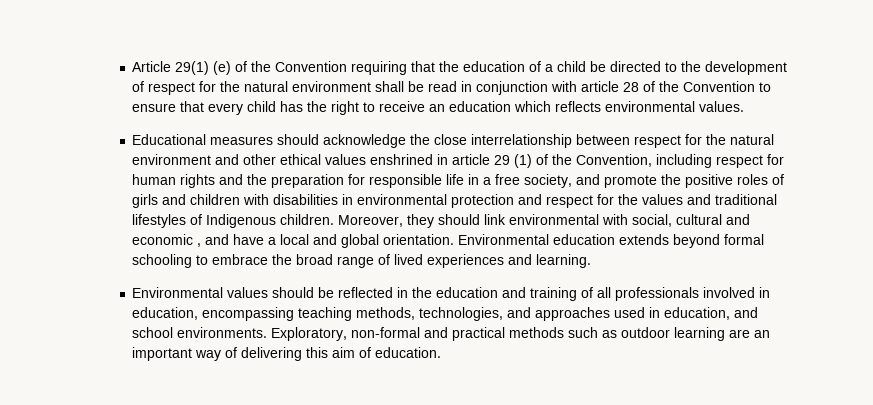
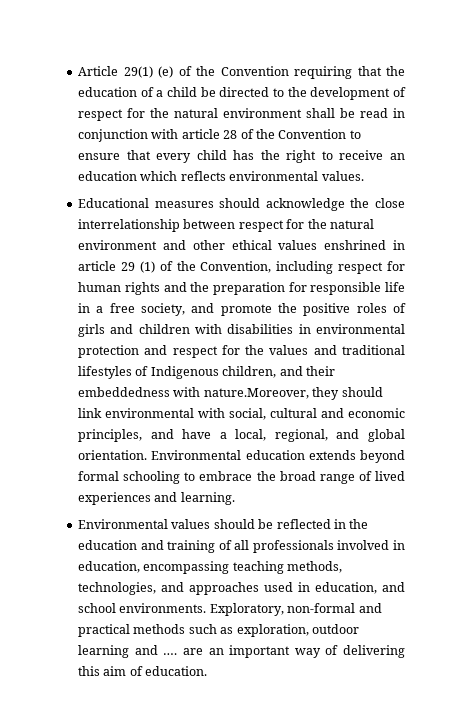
- Educational measures should acknowledge the close interrelationship between respect for the natural environment and other ethical values enshrined in article 29 (1) of the Convention, including respect for human rights and the preparation for responsible life in a free society, and promote the positive roles of girls and children with disabilities in environmental protection and respect for the values and traditional lifestyles of Indigenous children. Moreover, they should link environmental with social, cultural and economic , and have a local and global orientation.
+ Educational measures should acknowledge the close interrelationship between respect for the natural environment and other ethical values enshrined in article 29 (1) of the Convention, including respect for human rights and the preparation for responsible life in a free society, and promote the positive roles of girls and children with disabilities in environmental protection and respect for the values and traditional lifestyles of Indigenous children, and their embeddedness with nature.Moreover, they should link environmental with social, cultural and economic principles, and have a local, regional, and global orientation.
- Exploratory, non-formal and practical methods such as outdoor learning are an important way of delivering this aim of education.
+ Exploratory, non-formal and practical methods such as exploration, outdoor learning and …. are an important way of delivering this aim of education.

